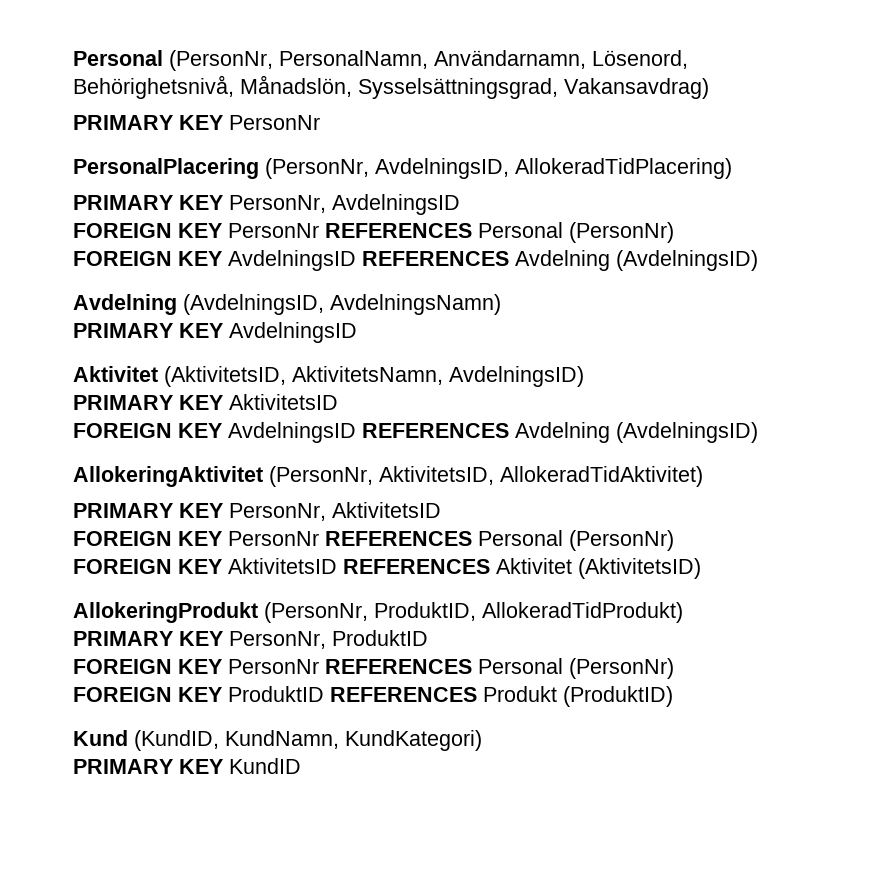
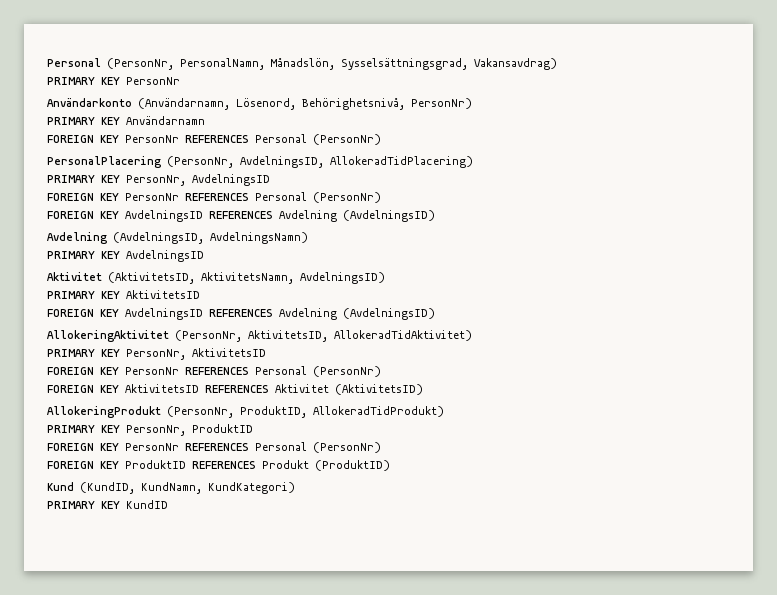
- Personal (PersonNr, PersonalNamn, Användarnamn, Lösenord, Behörighetsnivå, Månadslön, Sysselsättningsgrad, Vakansavdrag)
+ Personal (PersonNr, PersonalNamn, Månadslön, Sysselsättningsgrad, Vakansavdrag)
+ Användarkonto (Användarnamn, Lösenord, Behörighetsnivå, PersonNr)
+ PRIMARY KEY Användarnamn
+ FOREIGN KEY PersonNr REFERENCES Personal (PersonNr)

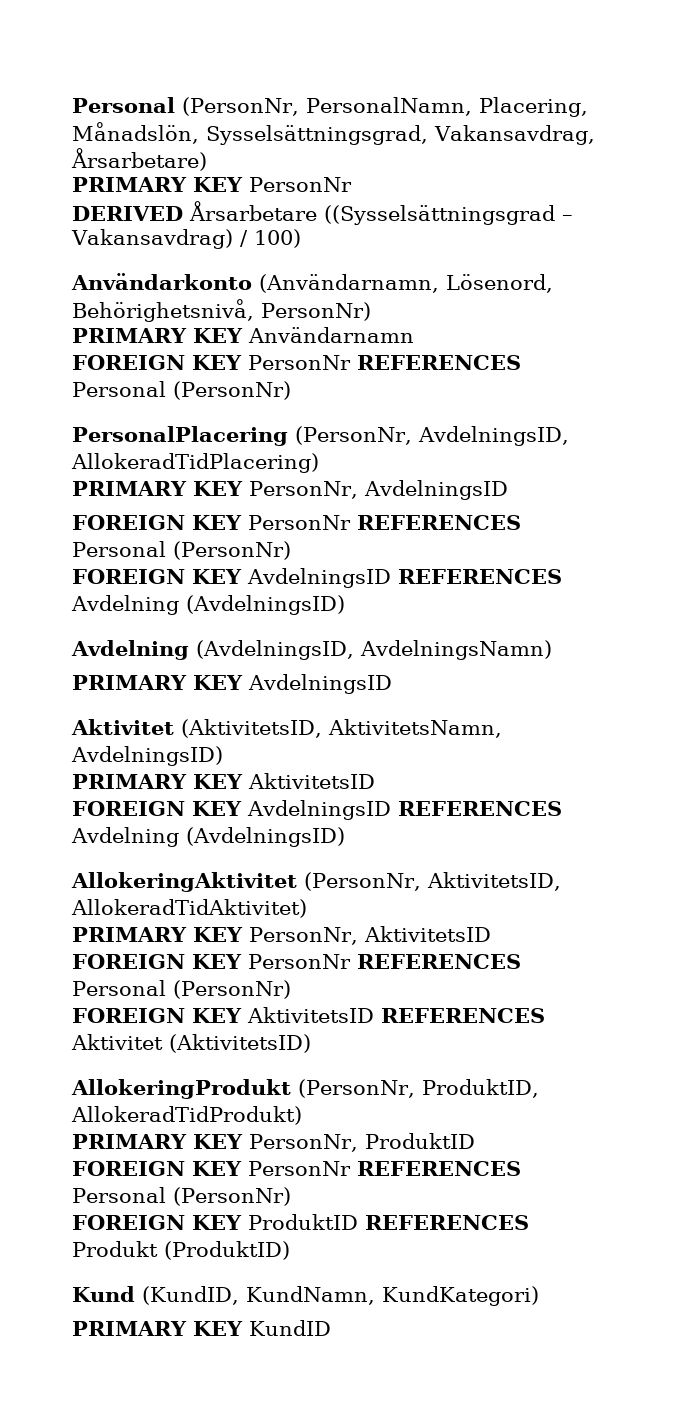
- Personal (PersonNr, PersonalNamn, Månadslön, Sysselsättningsgrad, Vakansavdrag)
+ Personal (PersonNr, PersonalNamn, Placering, Månadslön, Sysselsättningsgrad, Vakansavdrag, Årsarbetare)
+ DERIVED Årsarbetare ((Sysselsättningsgrad – Vakansavdrag) / 100)

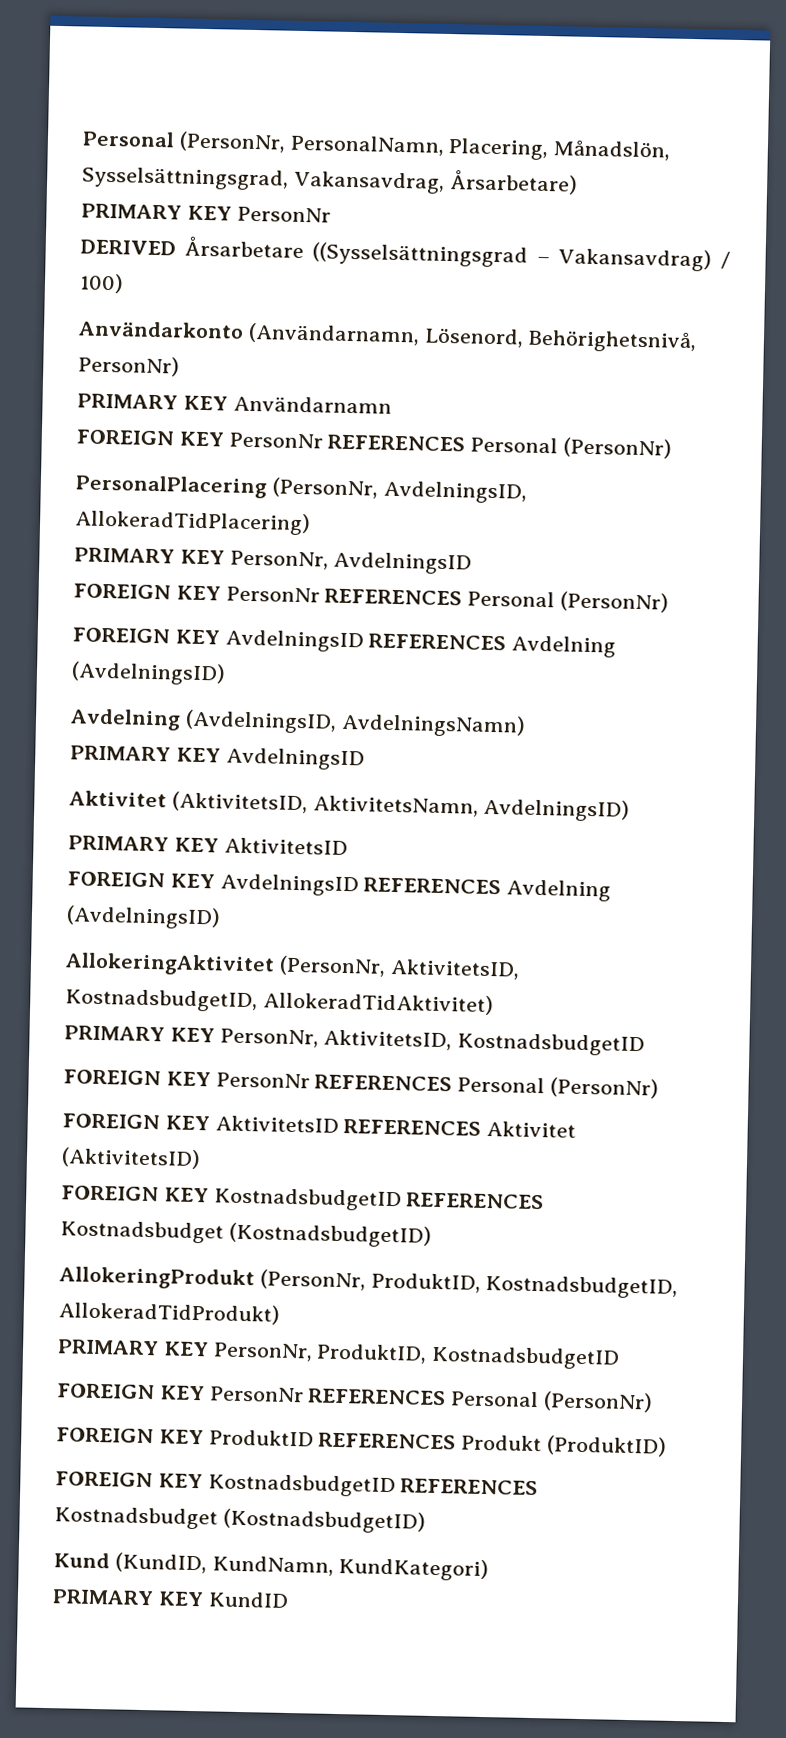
- AllokeringAktivitet (PersonNr, AktivitetsID, AllokeradTidAktivitet)
+ AllokeringAktivitet (PersonNr, AktivitetsID, KostnadsbudgetID, AllokeradTidAktivitet)
- PRIMARY KEY PersonNr, AktivitetsID
+ PRIMARY KEY PersonNr, AktivitetsID, KostnadsbudgetID
  FOREIGN KEY AktivitetsID REFERENCES Aktivitet (AktivitetsID)
+ FOREIGN KEY KostnadsbudgetID REFERENCES Kostnadsbudget (KostnadsbudgetID)
- AllokeringProdukt (PersonNr, ProduktID, AllokeradTidProdukt)
+ AllokeringProdukt (PersonNr, ProduktID, KostnadsbudgetID, AllokeradTidProdukt)
- PRIMARY KEY PersonNr, ProduktID
+ PRIMARY KEY PersonNr, ProduktID, KostnadsbudgetID
  FOREIGN KEY ProduktID REFERENCES Produkt (ProduktID)
+ FOREIGN KEY KostnadsbudgetID REFERENCES Kostnadsbudget (KostnadsbudgetID)

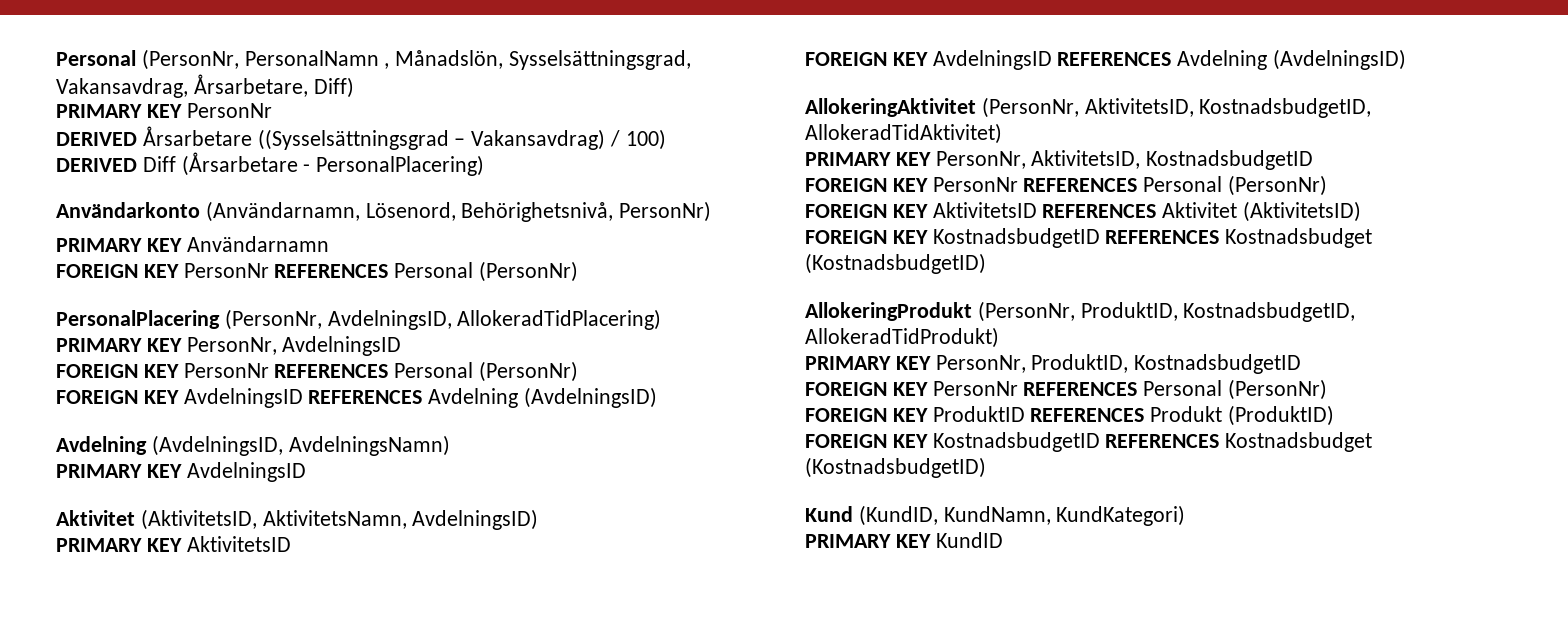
- Personal (PersonNr, PersonalNamn, Placering, Månadslön, Sysselsättningsgrad, Vakansavdrag, Årsarbetare)
+ Personal (PersonNr, PersonalNamn , Månadslön, Sysselsättningsgrad, Vakansavdrag, Årsarbetare, Diff)
+ DERIVED Diff (Årsarbetare - PersonalPlacering)

